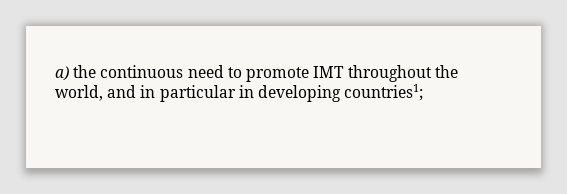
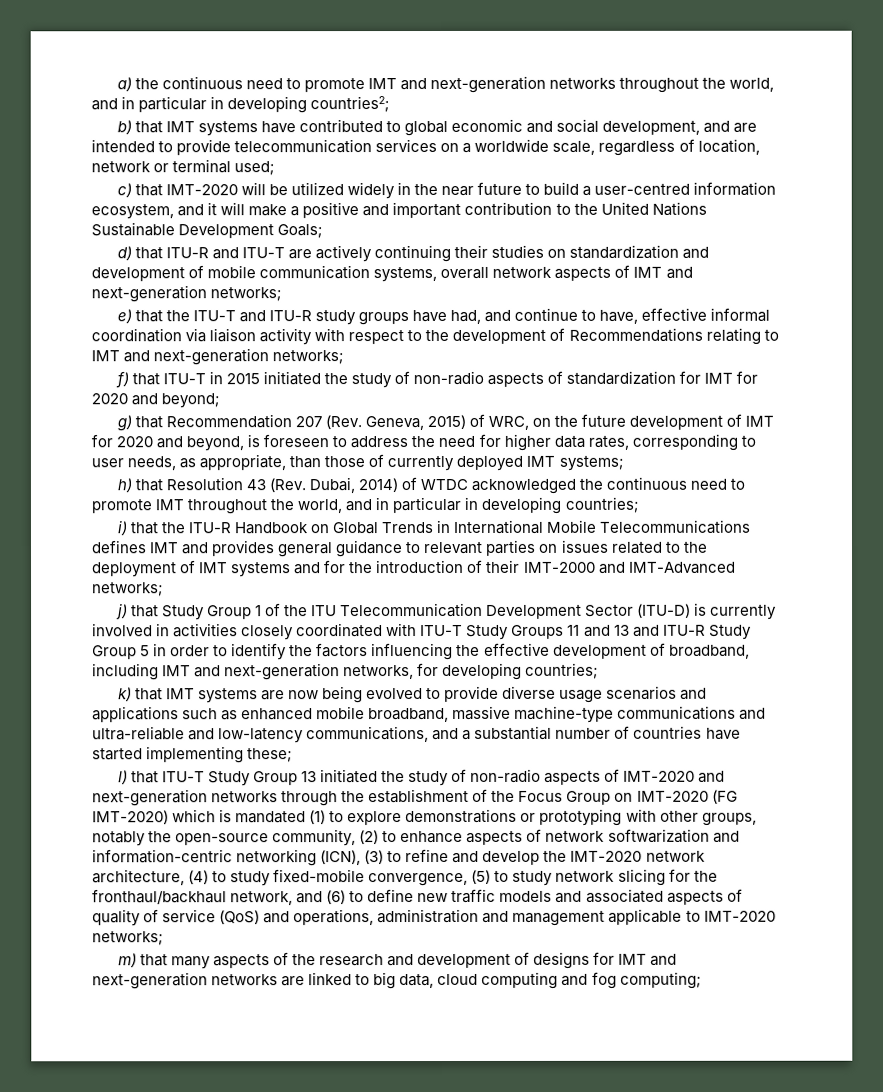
- a) the continuous need to promote IMT throughout the world, and in particular in developing countries1;
+ a) the continuous need to promote IMT and next-generation networks throughout the world, and in particular in developing countries2;
+ b) that IMT systems have contributed to global economic and social development, and are intended to provide telecommunication services on a worldwide scale, regardless of location, network or terminal used;
+ c) that IMT-2020 will be utilized widely in the near future to build a user-centred information ecosystem, and it will make a positive and important contribution to the United Nations Sustainable Development Goals;
+ d) that ITU-R and ITU-T are actively continuing their studies on standardization and development of mobile communication systems, overall network aspects of IMT and next-generation networks;
+ e) that the ITU-T and ITU-R study groups have had, and continue to have, effective informal coordination via liaison activity with respect to the development of Recommendations relating to IMT and next-generation networks;
+ f) that ITU-T in 2015 initiated the study of non-radio aspects of standardization for IMT for 2020 and beyond;
+ g) that Recommendation 207 (Rev. Geneva, 2015) of WRC, on the future development of IMT for 2020 and beyond, is foreseen to address the need for higher data rates, corresponding to user needs, as appropriate, than those of currently deployed IMT systems;
+ h) that Resolution 43 (Rev. Dubai, 2014) of WTDC acknowledged the continuous need to promote IMT throughout the world, and in particular in developing countries;
+ i) that the ITU-R Handbook on Global Trends in International Mobile Telecommunications defines IMT and provides general guidance to relevant parties on issues related to the deployment of IMT systems and for the introduction of their IMT-2000 and IMT-Advanced networks;
+ j) that Study Group 1 of the ITU Telecommunication Development Sector (ITU-D) is currently involved in activities closely coordinated with ITU-T Study Groups 11 and 13 and ITU-R Study Group 5 in order to identify the factors influencing the effective development of broadband, including IMT and next-generation networks, for developing countries;
+ k) that IMT systems are now being evolved to provide diverse usage scenarios and applications such as enhanced mobile broadband, massive machine-type communications and ultra-reliable and low-latency communications, and a substantial number of countries have started implementing these;
+ l) that ITU-T Study Group 13 initiated the study of non-radio aspects of IMT-2020 and next-generation networks through the establishment of the Focus Group on IMT-2020 (FG IMT-2020) which is mandated (1) to explore demonstrations or prototyping with other groups, notably the open-source community, (2) to enhance aspects of network softwarization and information-centric networking (ICN), (3) to refine and develop the IMT-2020 network architecture, (4) to study fixed-mobile convergence, (5) to study network slicing for the fronthaul/backhaul network, and (6) to define new traffic models and associated aspects of quality of service (QoS) and operations, administration and management applicable to IMT-2020 networks;
+ m) that many aspects of the research and development of designs for IMT and next-generation networks are linked to big data, cloud computing and fog computing;

